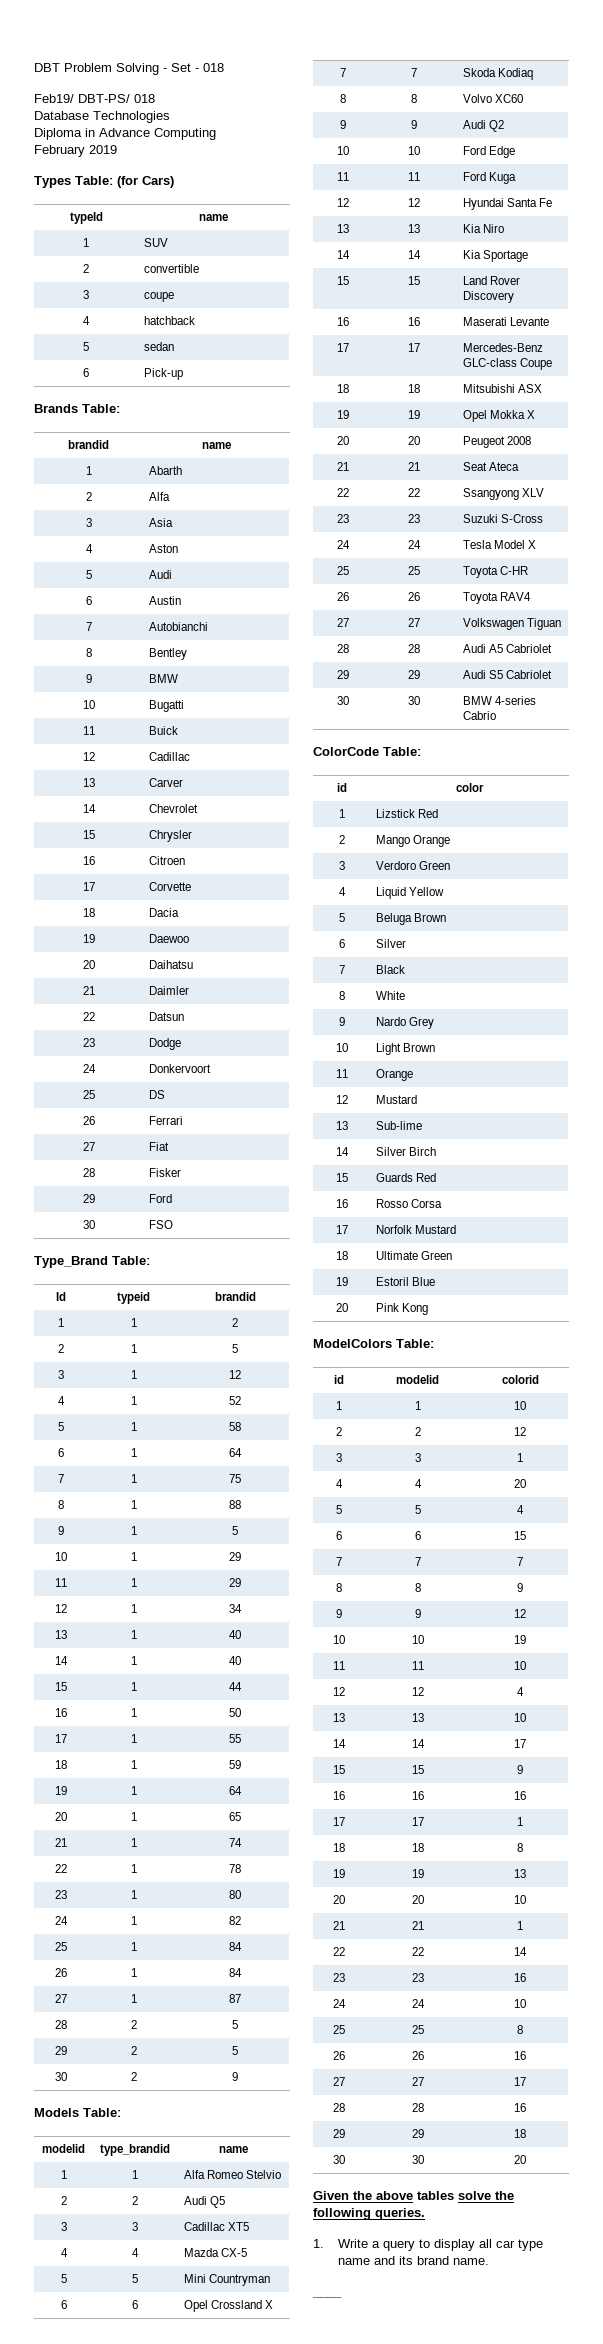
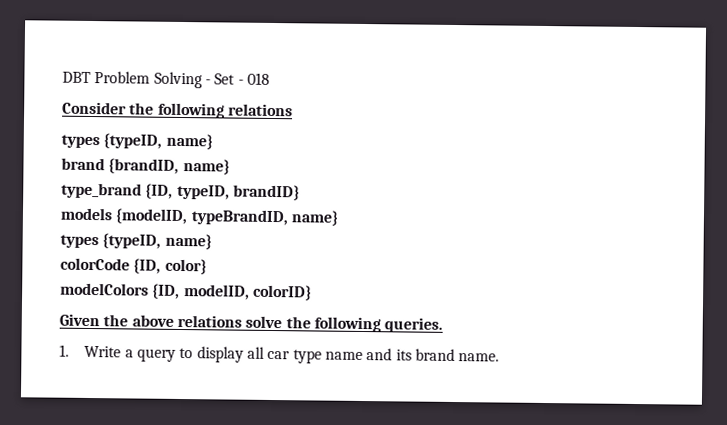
- Feb19/ DBT-PS/ 018
- Database Technologies
- Diploma in Advance Computing
- February 2019
- Types Table: (for Cars)
- typeId | name
- 1 | SUV
- 2 | convertible
- 3 | coupe
- 4 | hatchback
- 5 | sedan
- 6 | Pick-up
- Brands Table:
- brandid | name
- 1 | Abarth
- 2 | Alfa
- 3 | Asia
- 4 | Aston
- 5 | Audi
- 6 | Austin
- 7 | Autobianchi
- 8 | Bentley
- 9 | BMW
- 10 | Bugatti
- 11 | Buick
- 12 | Cadillac
- 13 | Carver
- 14 | Chevrolet
- 15 | Chrysler
- 16 | Citroen
- 17 | Corvette
- 18 | Dacia
- 19 | Daewoo
- 20 | Daihatsu
- 21 | Daimler
- 22 | Datsun
- 23 | Dodge
- 24 | Donkervoort
- 25 | DS
- 26 | Ferrari
- 27 | Fiat
- 28 | Fisker
- 29 | Ford
- 30 | FSO
- Type_Brand Table:
- Id | typeid | brandid
- 1 | 1 | 2
- 2 | 1 | 5
- 3 | 1 | 12
- 4 | 1 | 52
- 5 | 1 | 58
- 6 | 1 | 64
- 7 | 1 | 75
- 8 | 1 | 88
- 9 | 1 | 5
- 10 | 1 | 29
- 11 | 1 | 29
- 12 | 1 | 34
- 13 | 1 | 40
- 14 | 1 | 40
- 15 | 1 | 44
- 16 | 1 | 50
- 17 | 1 | 55
- 18 | 1 | 59
- 19 | 1 | 64
- 20 | 1 | 65
- 21 | 1 | 74
- 22 | 1 | 78
- 23 | 1 | 80
- 24 | 1 | 82
- 25 | 1 | 84
- 26 | 1 | 84
- 27 | 1 | 87
- 28 | 2 | 5
- 29 | 2 | 5
- 30 | 2 | 9
- Models Table:
- modelid | type_brandid | name
- 1 | 1 | Alfa Romeo Stelvio
- 2 | 2 | Audi Q5
- 3 | 3 | Cadillac XT5
- 4 | 4 | Mazda CX-5
- 5 | 5 | Mini Countryman
- 6 | 6 | Opel Crossland X
- 7 | 7 | Skoda Kodiaq
- 8 | 8 | Volvo XC60
- 9 | 9 | Audi Q2
- 10 | 10 | Ford Edge
- 11 | 11 | Ford Kuga
- 12 | 12 | Hyundai Santa Fe
- 13 | 13 | Kia Niro
- 14 | 14 | Kia Sportage
- 15 | 15 | Land Rover Discovery
- 16 | 16 | Maserati Levante
- 17 | 17 | Mercedes-Benz GLC-class Coupe
- 18 | 18 | Mitsubishi ASX
- 19 | 19 | Opel Mokka X
- 20 | 20 | Peugeot 2008
- 21 | 21 | Seat Ateca
- 22 | 22 | Ssangyong XLV
- 23 | 23 | Suzuki S-Cross
- 24 | 24 | Tesla Model X
- 25 | 25 | Toyota C-HR
- 26 | 26 | Toyota RAV4
- 27 | 27 | Volkswagen Tiguan
- 28 | 28 | Audi A5 Cabriolet
- 29 | 29 | Audi S5 Cabriolet
- 30 | 30 | BMW 4-series Cabrio
- ColorCode Table:
- id | color
- 1 | Lizstick Red
- 2 | Mango Orange
- 3 | Verdoro Green
- 4 | Liquid Yellow
- 5 | Beluga Brown
- 6 | Silver
- 7 | Black
- 8 | White
- 9 | Nardo Grey
- 10 | Light Brown
- 11 | Orange
- 12 | Mustard
- 13 | Sub-lime
- 14 | Silver Birch
- 15 | Guards Red
- 16 | Rosso Corsa
- 17 | Norfolk Mustard
- 18 | Ultimate Green
- 19 | Estoril Blue
- 20 | Pink Kong
- ModelColors Table:
- id | modelid | colorid
- 1 | 1 | 10
- 2 | 2 | 12
- 3 | 3 | 1
- 4 | 4 | 20
- 5 | 5 | 4
- 6 | 6 | 15
- 7 | 7 | 7
- 8 | 8 | 9
- 9 | 9 | 12
- 10 | 10 | 19
- 11 | 11 | 10
- 12 | 12 | 4
- 13 | 13 | 10
- 14 | 14 | 17
- 15 | 15 | 9
- 16 | 16 | 16
- 17 | 17 | 1
- 18 | 18 | 8
- 19 | 19 | 13
- 20 | 20 | 10
- 21 | 21 | 1
- 22 | 22 | 14
- 23 | 23 | 16
- 24 | 24 | 10
- 25 | 25 | 8
- 26 | 26 | 16
- 27 | 27 | 17
- 28 | 28 | 16
- 29 | 29 | 18
- 30 | 30 | 20
+ Consider the following relations
+ types {typeID, name}
+ brand {brandID, name}
+ type_brand {ID, typeID, brandID}
+ models {modelID, typeBrandID, name}
+ types {typeID, name}
+ colorCode {ID, color}
+ modelColors {ID, modelID, colorID}
- Given the above tables solve the following queries.
+ Given the above relations solve the following queries.
- ____

